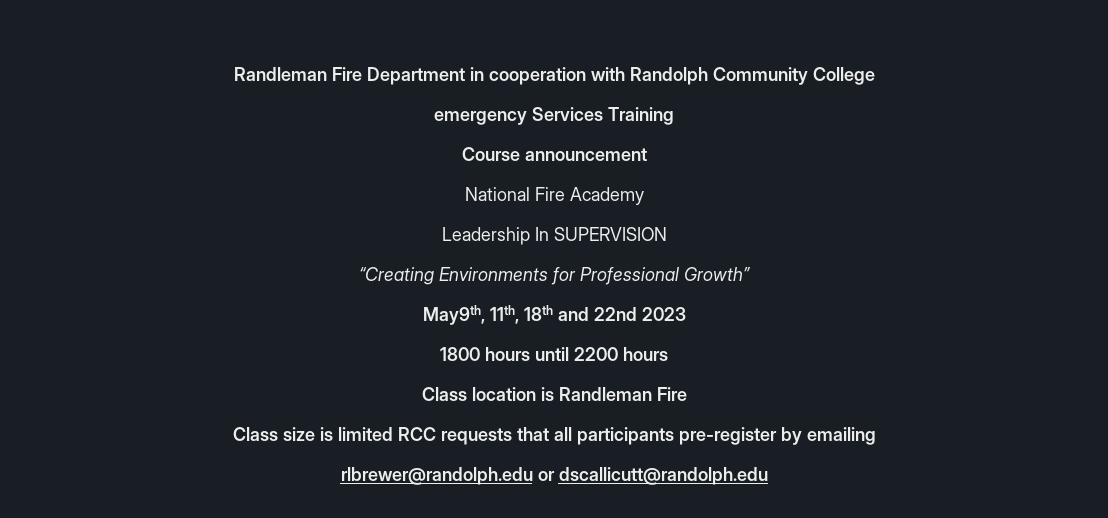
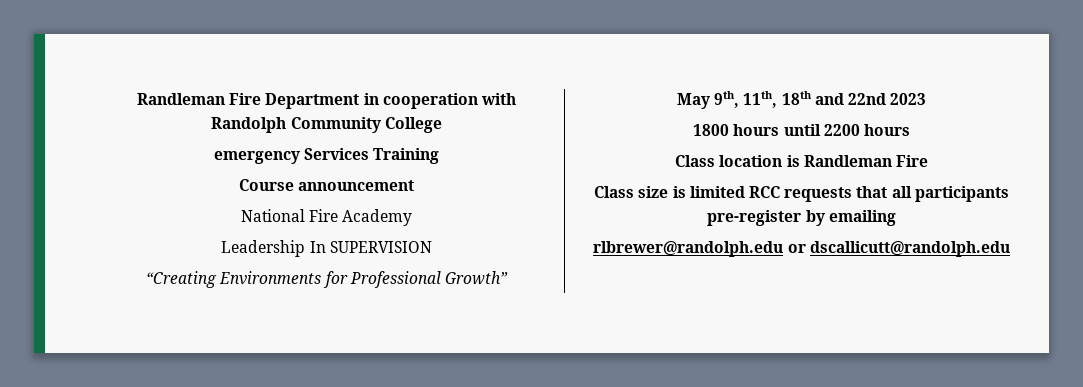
- May9th, 11th, 18th and 22nd 2023
+ May 9th, 11th, 18th and 22nd 2023

